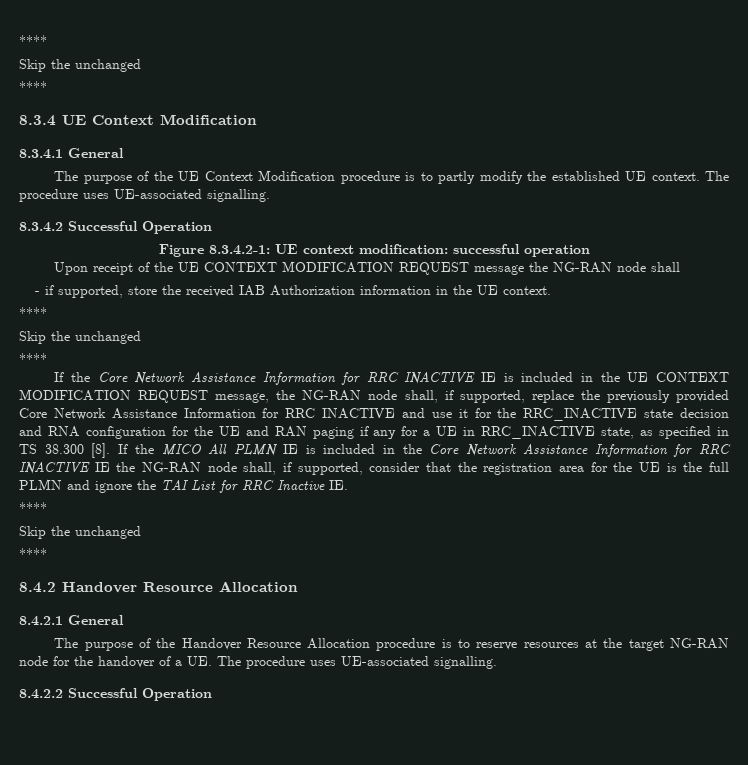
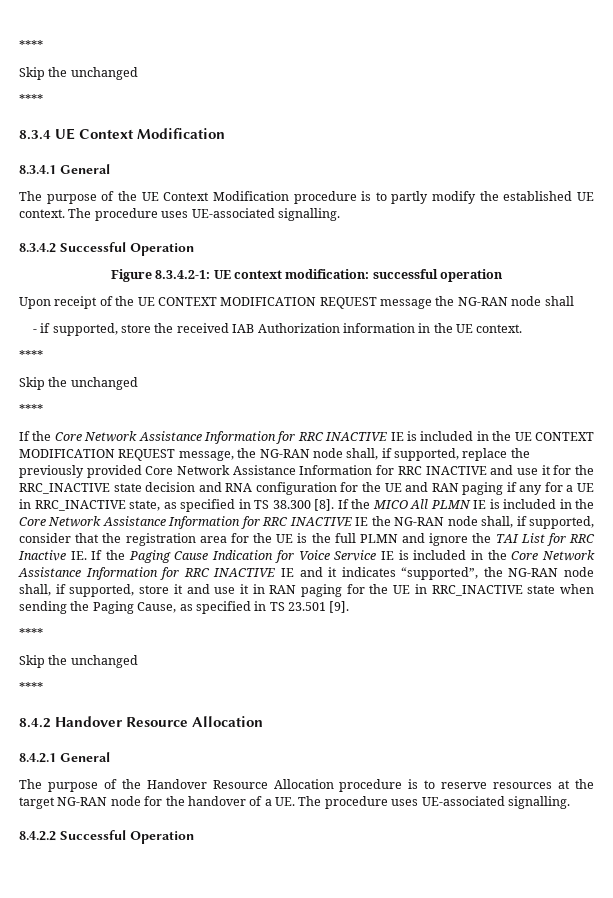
- If the MICO All PLMN IE is included in the Core Network Assistance Information for RRC INACTIVE IE the NG-RAN node shall, if supported, consider that the registration area for the UE is the full PLMN and ignore the TAI List for RRC Inactive IE.
+ If the MICO All PLMN IE is included in the Core Network Assistance Information for RRC INACTIVE IE the NG-RAN node shall, if supported, consider that the registration area for the UE is the full PLMN and ignore the TAI List for RRC Inactive IE. If the Paging Cause Indication for Voice Service IE is included in the Core Network Assistance Information for RRC INACTIVE IE and it indicates “supported”, the NG-RAN node shall, if supported, store it and use it in RAN paging for the UE in RRC_INACTIVE state when sending the Paging Cause, as specified in TS 23.501 [9].

